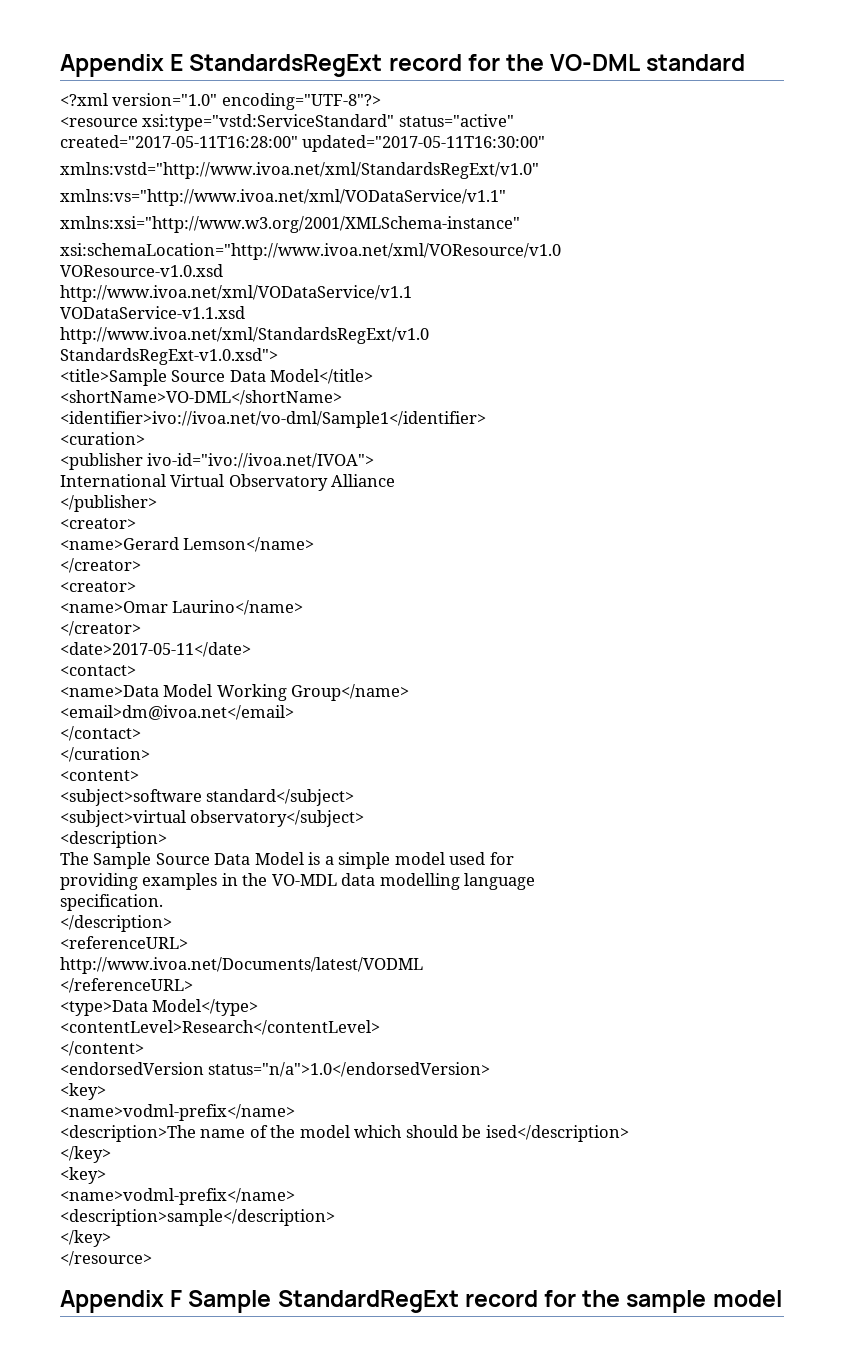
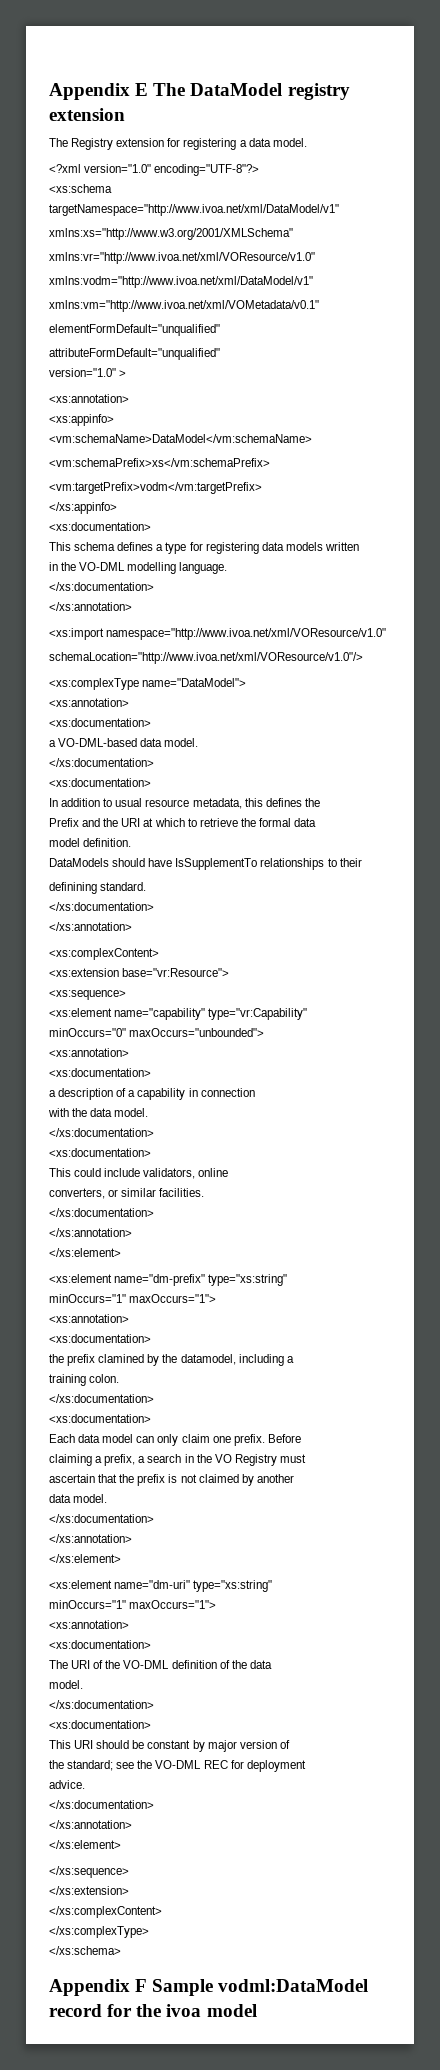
- Appendix E StandardsRegExt record for the VO-DML standard
+ Appendix E The DataModel registry extension
+ The Registry extension for registering a data model.
  <?xml version="1.0" encoding="UTF-8"?>
- <resource xsi:type="vstd:ServiceStandard" status="active"
- created="2017-05-11T16:28:00" updated="2017-05-11T16:30:00"
- xmlns:vstd="http://www.ivoa.net/xml/StandardsRegExt/v1.0"
- xmlns:vs="http://www.ivoa.net/xml/VODataService/v1.1"
- xmlns:xsi="http://www.w3.org/2001/XMLSchema-instance"
- xsi:schemaLocation="http://www.ivoa.net/xml/VOResource/v1.0
- VOResource-v1.0.xsd
- http://www.ivoa.net/xml/VODataService/v1.1
- VODataService-v1.1.xsd
- http://www.ivoa.net/xml/StandardsRegExt/v1.0
- StandardsRegExt-v1.0.xsd">
- <title>Sample Source Data Model</title>
- <shortName>VO-DML</shortName>
- <identifier>ivo://ivoa.net/vo-dml/Sample1</identifier>
- <curation>
- <publisher ivo-id="ivo://ivoa.net/IVOA">
- International Virtual Observatory Alliance
- </publisher>
- <creator>
- <name>Gerard Lemson</name>
- </creator>
- <creator>
- <name>Omar Laurino</name>
- </creator>
- <date>2017-05-11</date>
- <contact>
- <name>Data Model Working Group</name>
- <email>dm@ivoa.net</email>
- </contact>
- </curation>
- <content>
- <subject>software standard</subject>
- <subject>virtual observatory</subject>
- <description>
- The Sample Source Data Model is a simple model used for
- providing examples in the VO-MDL data modelling language
- specification.
- </description>
- <referenceURL>
- http://www.ivoa.net/Documents/latest/VODML
- </referenceURL>
- <type>Data Model</type>
- <contentLevel>Research</contentLevel>
- </content>
- <endorsedVersion status="n/a">1.0</endorsedVersion>
- <key>
- <name>vodml-prefix</name>
- <description>The name of the model which should be ised</description>
- </key>
- <key>
- <name>vodml-prefix</name>
- <description>sample</description>
- </key>
- </resource>
+ <xs:schema targetNamespace="http://www.ivoa.net/xml/DataModel/v1"
+ xmlns:xs="http://www.w3.org/2001/XMLSchema"
+ xmlns:vr="http://www.ivoa.net/xml/VOResource/v1.0"
+ xmlns:vodm="http://www.ivoa.net/xml/DataModel/v1"
+ xmlns:vm="http://www.ivoa.net/xml/VOMetadata/v0.1"
+ elementFormDefault="unqualified"
+ attributeFormDefault="unqualified"
+ version="1.0" >
+ <xs:annotation>
+ <xs:appinfo>
+ <vm:schemaName>DataModel</vm:schemaName>
+ <vm:schemaPrefix>xs</vm:schemaPrefix>
+ <vm:targetPrefix>vodm</vm:targetPrefix>
+ </xs:appinfo>
+ <xs:documentation>
+ This schema defines a type for registering data models written
+ in the VO-DML modelling language.
+ </xs:documentation>
+ </xs:annotation>
+ <xs:import namespace="http://www.ivoa.net/xml/VOResource/v1.0"
+ schemaLocation="http://www.ivoa.net/xml/VOResource/v1.0"/>
+ <xs:complexType name="DataModel">
+ <xs:annotation>
+ <xs:documentation>
+ a VO-DML-based data model.
+ </xs:documentation>
+ <xs:documentation>
+ In addition to usual resource metadata, this defines the
+ Prefix and the URI at which to retrieve the formal data
+ model definition.
+ DataModels should have IsSupplementTo relationships to their
+ definining standard.
+ </xs:documentation>
+ </xs:annotation>
+ <xs:complexContent>
+ <xs:extension base="vr:Resource">
+ <xs:sequence>
+ <xs:element name="capability" type="vr:Capability"
+ minOccurs="0" maxOccurs="unbounded">
+ <xs:annotation>
+ <xs:documentation>
+ a description of a capability in connection
+ with the data model.
+ </xs:documentation>
+ <xs:documentation>
+ This could include validators, online
+ converters, or similar facilities.
+ </xs:documentation>
+ </xs:annotation>
+ </xs:element>
+ <xs:element name="dm-prefix" type="xs:string"
+ minOccurs="1" maxOccurs="1">
+ <xs:annotation>
+ <xs:documentation>
+ the prefix clamined by the datamodel, including a
+ training colon.
+ </xs:documentation>
+ <xs:documentation>
+ Each data model can only claim one prefix. Before
+ claiming a prefix, a search in the VO Registry must
+ ascertain that the prefix is not claimed by another
+ data model.
+ </xs:documentation>
+ </xs:annotation>
+ </xs:element>
+ <xs:element name="dm-uri" type="xs:string"
+ minOccurs="1" maxOccurs="1">
+ <xs:annotation>
+ <xs:documentation>
+ The URI of the VO-DML definition of the data
+ model.
+ </xs:documentation>
+ <xs:documentation>
+ This URI should be constant by major version of
+ the standard; see the VO-DML REC for deployment
+ advice.
+ </xs:documentation>
+ </xs:annotation>
+ </xs:element>
+ </xs:sequence>
+ </xs:extension>
+ </xs:complexContent>
+ </xs:complexType>
+ </xs:schema>
- Appendix F Sample StandardRegExt record for the sample model
+ Appendix F Sample vodml:DataModel record for the ivoa model

